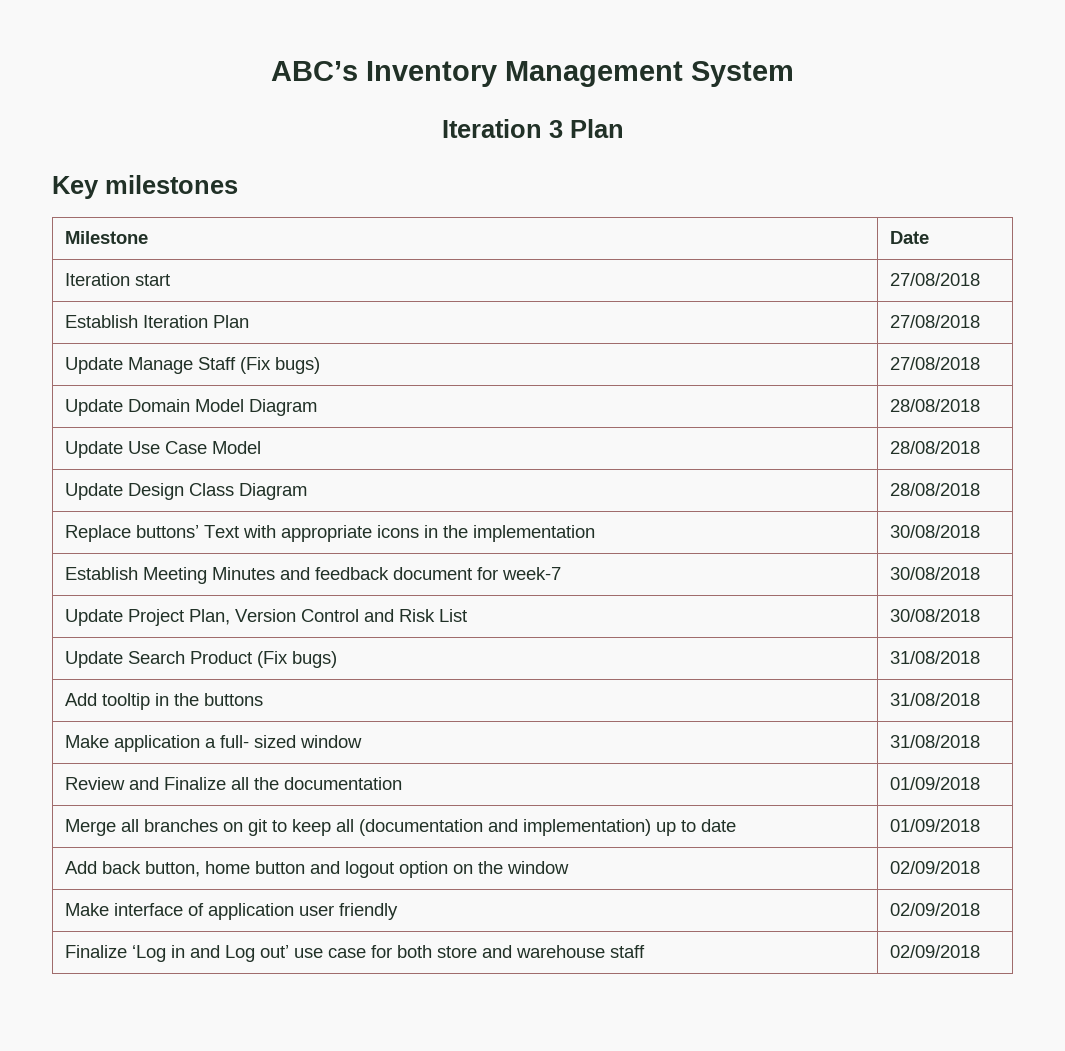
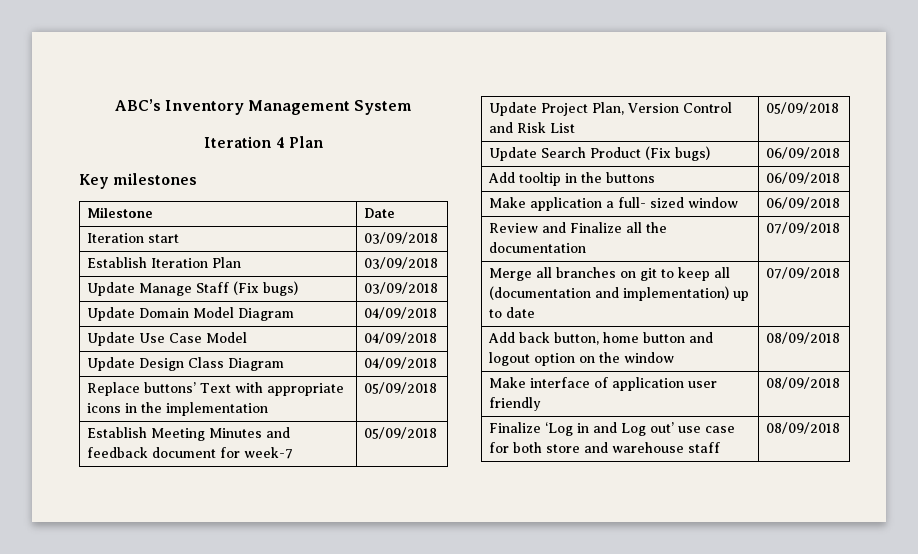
- Iteration 3 Plan
+ Iteration 4 Plan
- Iteration start | 27/08/2018
+ Iteration start | 03/09/2018
- Establish Iteration Plan | 27/08/2018
+ Establish Iteration Plan | 03/09/2018
- Update Manage Staff (Fix bugs) | 27/08/2018
+ Update Manage Staff (Fix bugs) | 03/09/2018
- Update Domain Model Diagram | 28/08/2018
+ Update Domain Model Diagram | 04/09/2018
- Update Use Case Model | 28/08/2018
+ Update Use Case Model | 04/09/2018
- Update Design Class Diagram | 28/08/2018
+ Update Design Class Diagram | 04/09/2018
- Replace buttons’ Text with appropriate icons in the implementation | 30/08/2018
+ Replace buttons’ Text with appropriate icons in the implementation | 05/09/2018
- Establish Meeting Minutes and feedback document for week-7 | 30/08/2018
+ Establish Meeting Minutes and feedback document for week-7 | 05/09/2018
- Update Project Plan, Version Control and Risk List | 30/08/2018
+ Update Project Plan, Version Control and Risk List | 05/09/2018
- Update Search Product (Fix bugs) | 31/08/2018
+ Update Search Product (Fix bugs) | 06/09/2018
- Add tooltip in the buttons | 31/08/2018
+ Add tooltip in the buttons | 06/09/2018
- Make application a full- sized window | 31/08/2018
+ Make application a full- sized window | 06/09/2018
- Review and Finalize all the documentation | 01/09/2018
+ Review and Finalize all the documentation | 07/09/2018
- Merge all branches on git to keep all (documentation and implementation) up to date | 01/09/2018
+ Merge all branches on git to keep all (documentation and implementation) up to date | 07/09/2018
- Add back button, home button and logout option on the window | 02/09/2018
+ Add back button, home button and logout option on the window | 08/09/2018
- Make interface of application user friendly | 02/09/2018
+ Make interface of application user friendly | 08/09/2018
- Finalize ‘Log in and Log out’ use case for both store and warehouse staff | 02/09/2018
+ Finalize ‘Log in and Log out’ use case for both store and warehouse staff | 08/09/2018

